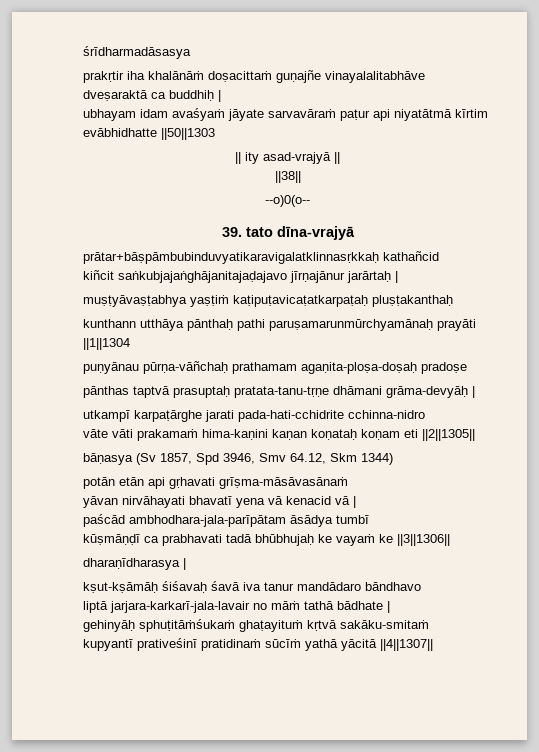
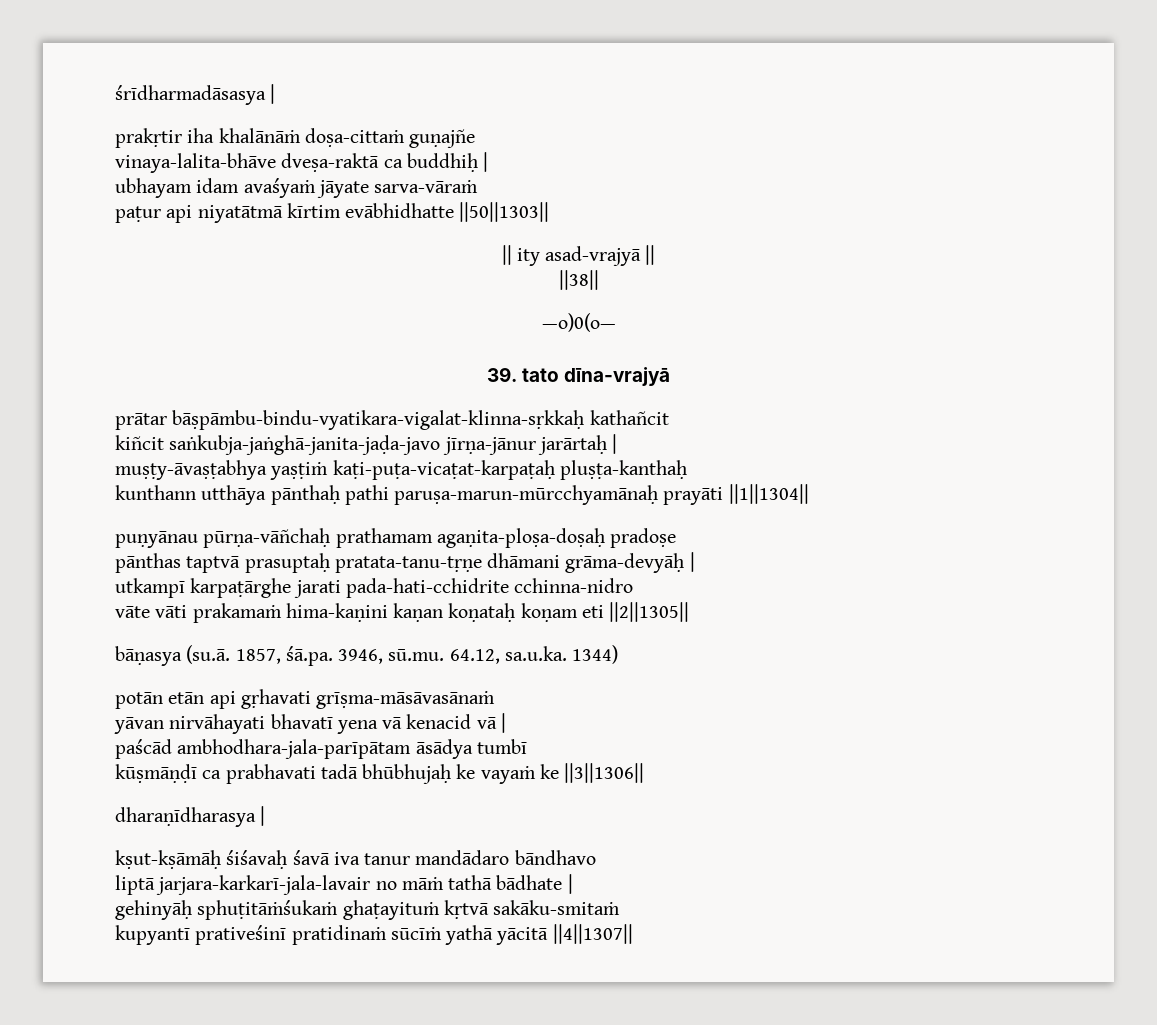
- śrīdharmadāsasya
+ śrīdharmadāsasya |
- prakṛtir iha khalānāṁ doṣacittaṁ guṇajñe vinayalalitabhāve dveṣaraktā ca buddhiḥ |
+ prakṛtir iha khalānāṁ doṣa-cittaṁ guṇajñe
+ vinaya-lalita-bhāve dveṣa-raktā ca buddhiḥ |
- ubhayam idam avaśyaṁ jāyate sarvavāraṁ paṭur api niyatātmā kīrtim evābhidhatte ||50||1303
+ ubhayam idam avaśyaṁ jāyate sarva-vāraṁ
+ paṭur api niyatātmā kīrtim evābhidhatte ||50||1303||
- --o)0(o--
+ —o)0(o—
- prātar+bāṣpāmbubinduvyatikaravigalatklinnasṛkkaḥ kathañcid
+ prātar bāṣpāmbu-bindu-vyatikara-vigalat-klinna-sṛkkaḥ kathañcit
- kiñcit saṅkubjajaṅghājanitajaḍajavo jīrṇajānur jarārtaḥ |
+ kiñcit saṅkubja-jaṅghā-janita-jaḍa-javo jīrṇa-jānur jarārtaḥ |
- muṣṭyāvaṣṭabhya yaṣṭiṁ kaṭipuṭavicaṭatkarpaṭaḥ pluṣṭakanthaḥ
+ muṣṭy-āvaṣṭabhya yaṣṭiṁ kaṭi-puṭa-vicaṭat-karpaṭaḥ pluṣṭa-kanthaḥ
- kunthann utthāya pānthaḥ pathi paruṣamarunmūrchyamānaḥ prayāti ||1||1304
+ kunthann utthāya pānthaḥ pathi paruṣa-marun-mūrcchyamānaḥ prayāti ||1||1304||
- bāṇasya (Sv 1857, Spd 3946, Smv 64.12, Skm 1344)
+ bāṇasya (su.ā. 1857, śā.pa. 3946, sū.mu. 64.12, sa.u.ka. 1344)

